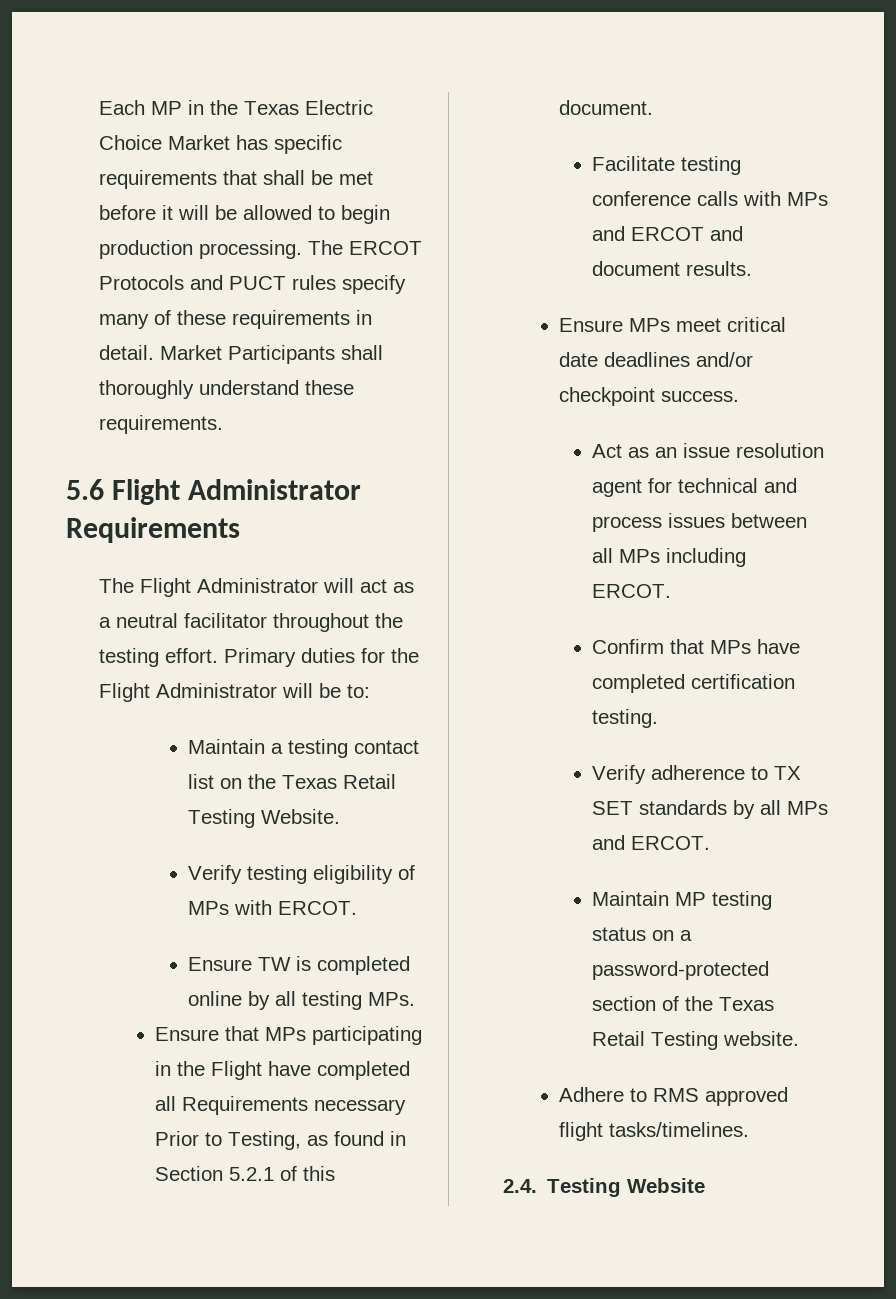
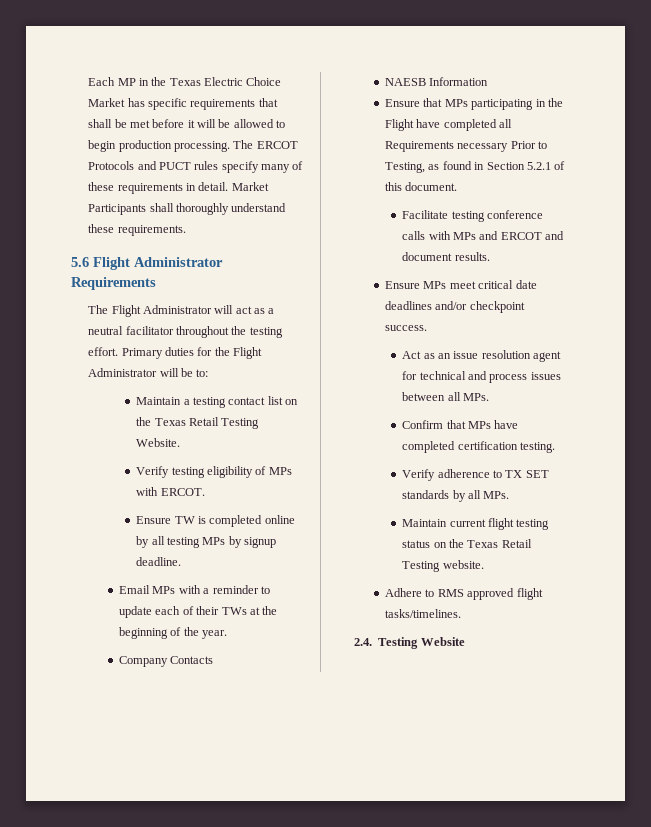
- Ensure TW is completed online by all testing MPs.
+ Ensure TW is completed online by all testing MPs by signup deadline.
+ Email MPs with a reminder to update each of their TWs at the beginning of the year.
+ Company Contacts
+ NAESB Information
- Act as an issue resolution agent for technical and process issues between all MPs including ERCOT.
+ Act as an issue resolution agent for technical and process issues between all MPs.
- Verify adherence to TX SET standards by all MPs and ERCOT.
- Maintain MP testing status on a password-protected section of the Texas Retail Testing website.
+ Verify adherence to TX SET standards by all MPs.
+ Maintain current flight testing status on the Texas Retail Testing website.

